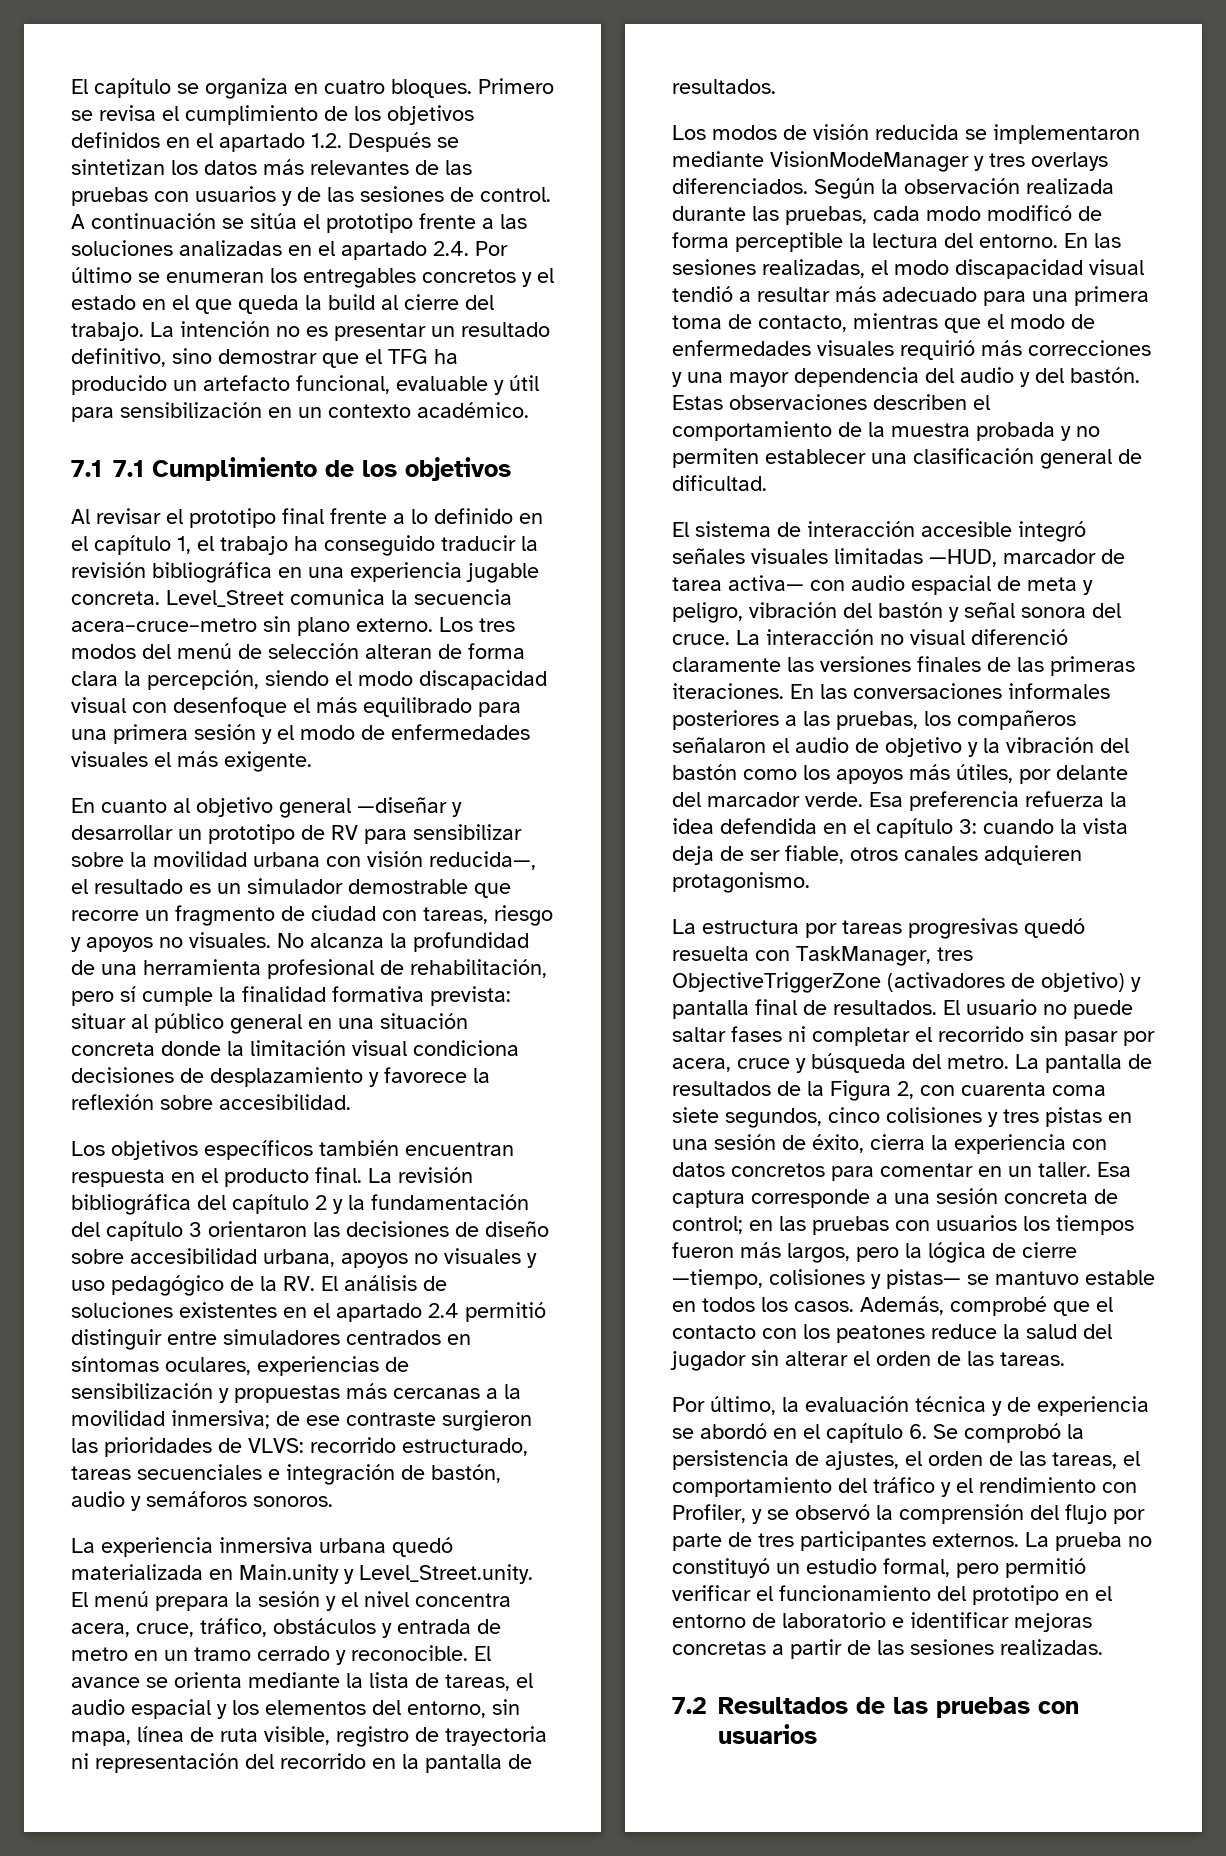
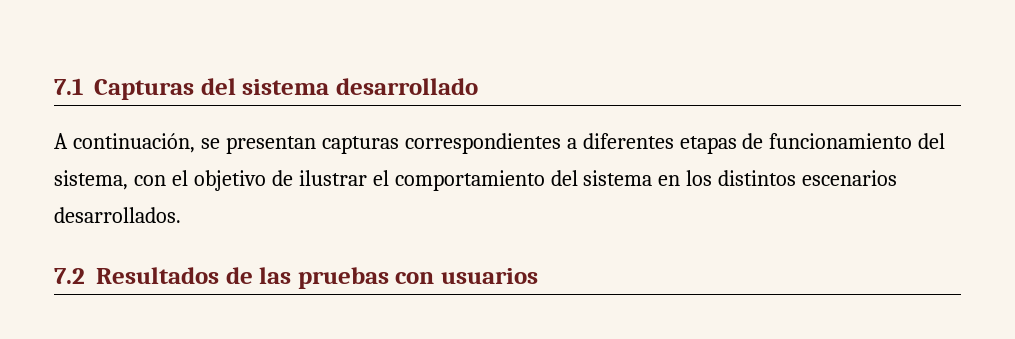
- El capítulo se organiza en cuatro bloques. Primero se revisa el cumplimiento de los objetivos definidos en el apartado 1.2. Después se sintetizan los datos más relevantes de las pruebas con usuarios y de las sesiones de control. A continuación se sitúa el prototipo frente a las soluciones analizadas en el apartado 2.4. Por último se enumeran los entregables concretos y el estado en el que queda la build al cierre del trabajo. La intención no es presentar un resultado definitivo, sino demostrar que el TFG ha producido un artefacto funcional, evaluable y útil para sensibilización en un contexto académico.
- 7.1 7.1 Cumplimiento de los objetivos
- Al revisar el prototipo final frente a lo definido en el capítulo 1, el trabajo ha conseguido traducir la revisión bibliográfica en una experiencia jugable concreta. Level_Street comunica la secuencia acera–cruce–metro sin plano externo. Los tres modos del menú de selección alteran de forma clara la percepción, siendo el modo discapacidad visual con desenfoque el más equilibrado para una primera sesión y el modo de enfermedades visuales el más exigente.
- En cuanto al objetivo general —diseñar y desarrollar un prototipo de RV para sensibilizar sobre la movilidad urbana con visión reducida—, el resultado es un simulador demostrable que recorre un fragmento de ciudad con tareas, riesgo y apoyos no visuales. No alcanza la profundidad de una herramienta profesional de rehabilitación, pero sí cumple la finalidad formativa prevista: situar al público general en una situación concreta donde la limitación visual condiciona decisiones de desplazamiento y favorece la reflexión sobre accesibilidad.
- Los objetivos específicos también encuentran respuesta en el producto final. La revisión bibliográfica del capítulo 2 y la fundamentación del capítulo 3 orientaron las decisiones de diseño sobre accesibilidad urbana, apoyos no visuales y uso pedagógico de la RV. El análisis de soluciones existentes en el apartado 2.4 permitió distinguir entre simuladores centrados en síntomas oculares, experiencias de sensibilización y propuestas más cercanas a la movilidad inmersiva; de ese contraste surgieron las prioridades de VLVS: recorrido estructurado, tareas secuenciales e integración de bastón, audio y semáforos sonoros.
- La experiencia inmersiva urbana quedó materializada en Main.unity y Level_Street.unity. El menú prepara la sesión y el nivel concentra acera, cruce, tráfico, obstáculos y entrada de metro en un tramo cerrado y reconocible. El avance se orienta mediante la lista de tareas, el audio espacial y los elementos del entorno, sin mapa, línea de ruta visible, registro de trayectoria ni representación del recorrido en la pantalla de resultados.
- Los modos de visión reducida se implementaron mediante VisionModeManager y tres overlays diferenciados. Según la observación realizada durante las pruebas, cada modo modificó de forma perceptible la lectura del entorno. En las sesiones realizadas, el modo discapacidad visual tendió a resultar más adecuado para una primera toma de contacto, mientras que el modo de enfermedades visuales requirió más correcciones y una mayor dependencia del audio y del bastón. Estas observaciones describen el comportamiento de la muestra probada y no permiten establecer una clasificación general de dificultad.
- El sistema de interacción accesible integró señales visuales limitadas —HUD, marcador de tarea activa— con audio espacial de meta y peligro, vibración del bastón y señal sonora del cruce. La interacción no visual diferenció claramente las versiones finales de las primeras iteraciones. En las conversaciones informales posteriores a las pruebas, los compañeros señalaron el audio de objetivo y la vibración del bastón como los apoyos más útiles, por delante del marcador verde. Esa preferencia refuerza la idea defendida en el capítulo 3: cuando la vista deja de ser fiable, otros canales adquieren protagonismo.
- La estructura por tareas progresivas quedó resuelta con TaskManager, tres ObjectiveTriggerZone (activadores de objetivo) y pantalla final de resultados. El usuario no puede saltar fases ni completar el recorrido sin pasar por acera, cruce y búsqueda del metro. La pantalla de resultados de la Figura 2, con cuarenta coma siete segundos, cinco colisiones y tres pistas en una sesión de éxito, cierra la experiencia con datos concretos para comentar en un taller. Esa captura corresponde a una sesión concreta de control; en las pruebas con usuarios los tiempos fueron más largos, pero la lógica de cierre —tiempo, colisiones y pistas— se mantuvo estable en todos los casos. Además, comprobé que el contacto con los peatones reduce la salud del jugador sin alterar el orden de las tareas.
- Por último, la evaluación técnica y de experiencia se abordó en el capítulo 6. Se comprobó la persistencia de ajustes, el orden de las tareas, el comportamiento del tráfico y el rendimiento con Profiler, y se observó la comprensión del flujo por parte de tres participantes externos. La prueba no constituyó un estudio formal, pero permitió verificar el funcionamiento del prototipo en el entorno de laboratorio e identificar mejoras concretas a partir de las sesiones realizadas.
+ 7.1 Capturas del sistema desarrollado
+ A continuación, se presentan capturas correspondientes a diferentes etapas de funcionamiento del sistema, con el objetivo de ilustrar el comportamiento del sistema en los distintos escenarios desarrollados.

